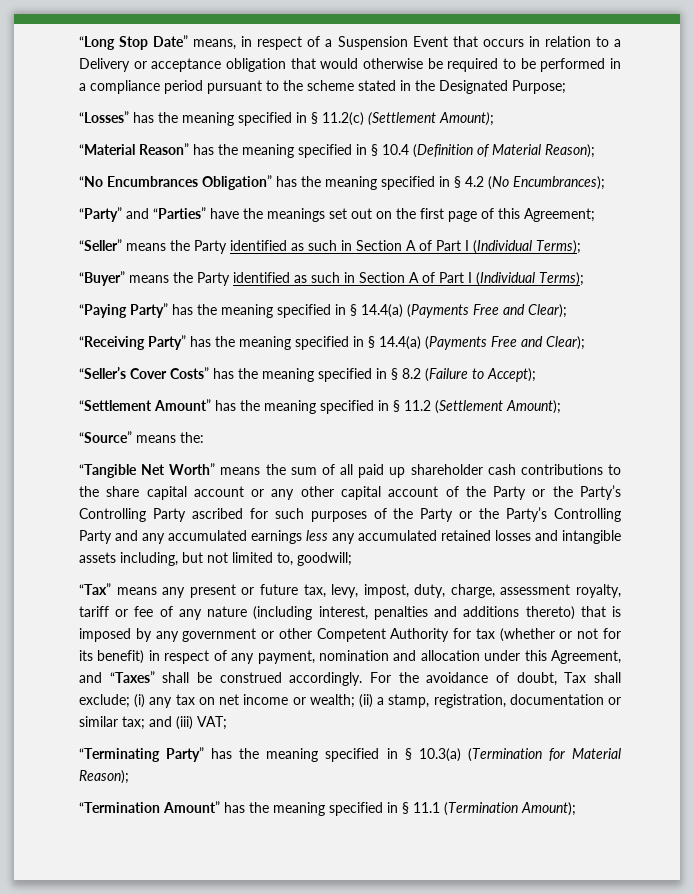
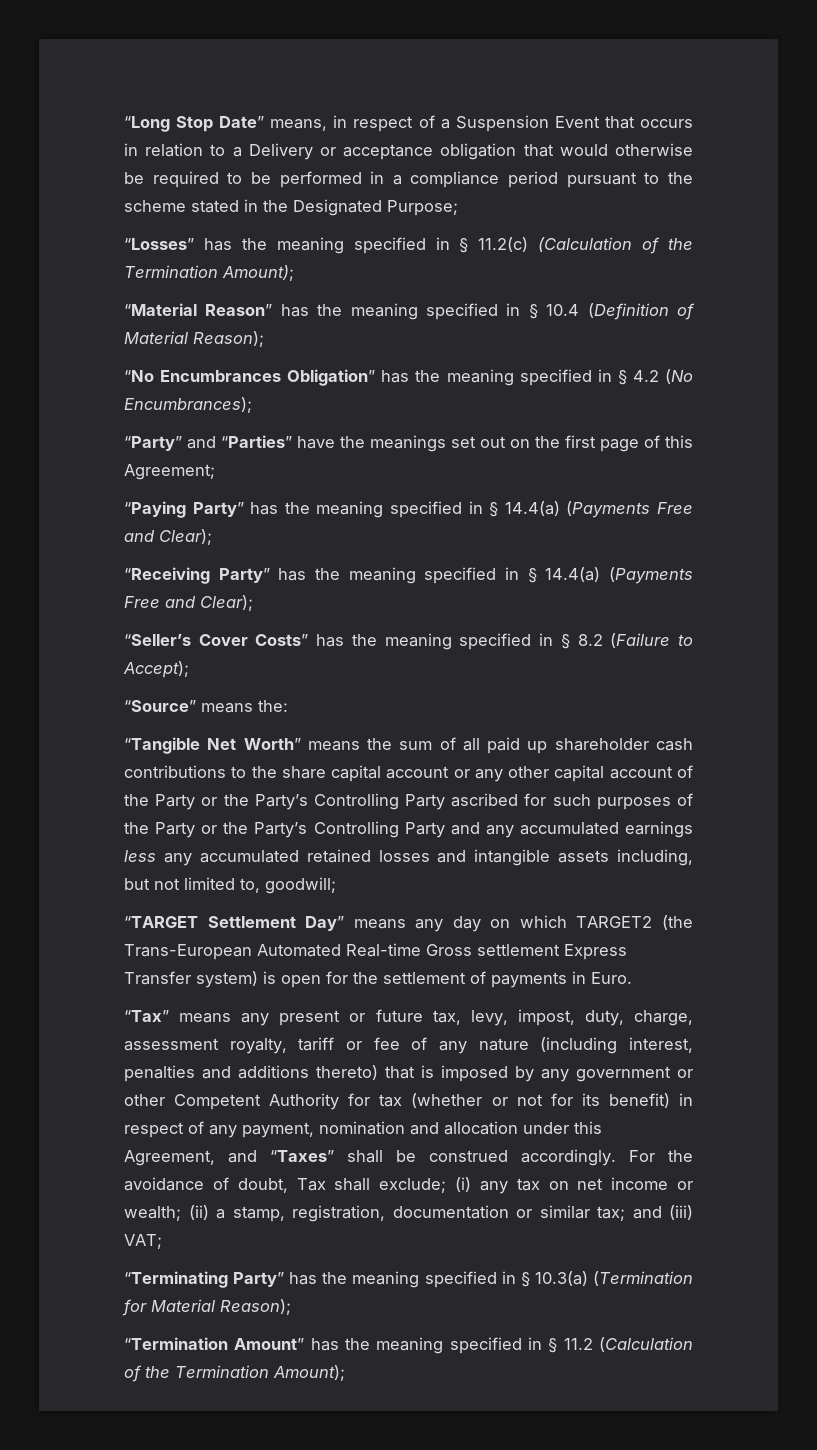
- “Losses” has the meaning specified in § 11.2(c) (Settlement Amount);
+ “Losses” has the meaning specified in § 11.2(c) (Calculation of the Termination Amount);
- “Seller” means the Party identified as such in Section A of Part I (Individual Terms);
- “Buyer” means the Party identified as such in Section A of Part I (Individual Terms);
- “Settlement Amount” has the meaning specified in § 11.2 (Settlement Amount);
+ “TARGET Settlement Day” means any day on which TARGET2 (the Trans-European Automated Real-time Gross settlement Express Transfer system) is open for the settlement of payments in Euro.
- “Termination Amount” has the meaning specified in § 11.1 (Termination Amount);
+ “Termination Amount” has the meaning specified in § 11.2 (Calculation of the Termination Amount);

